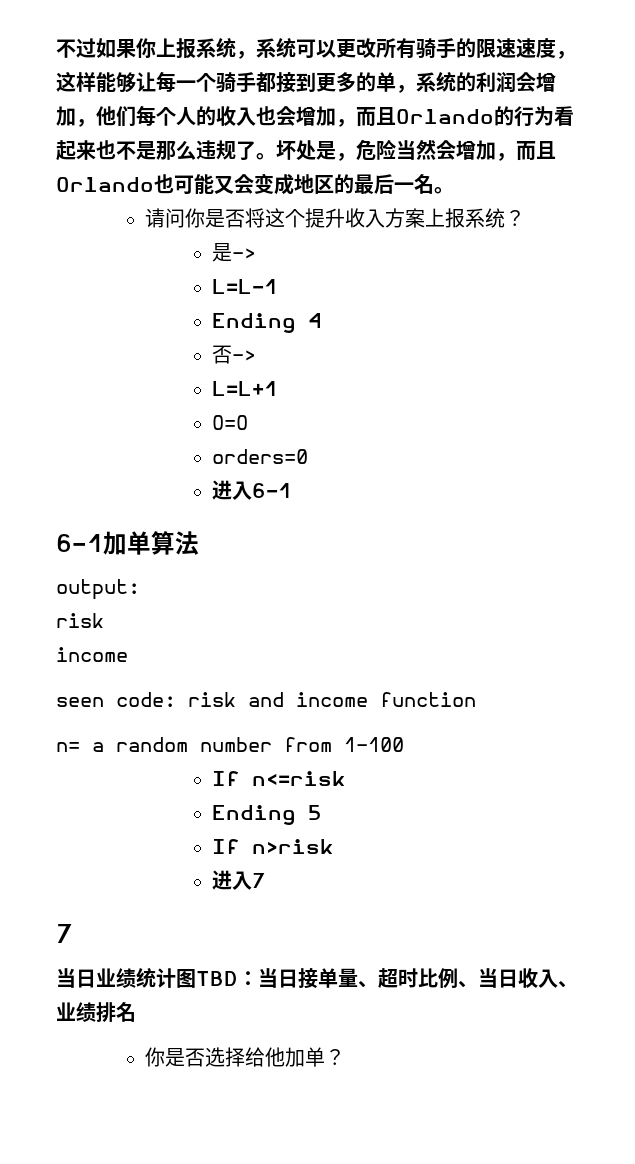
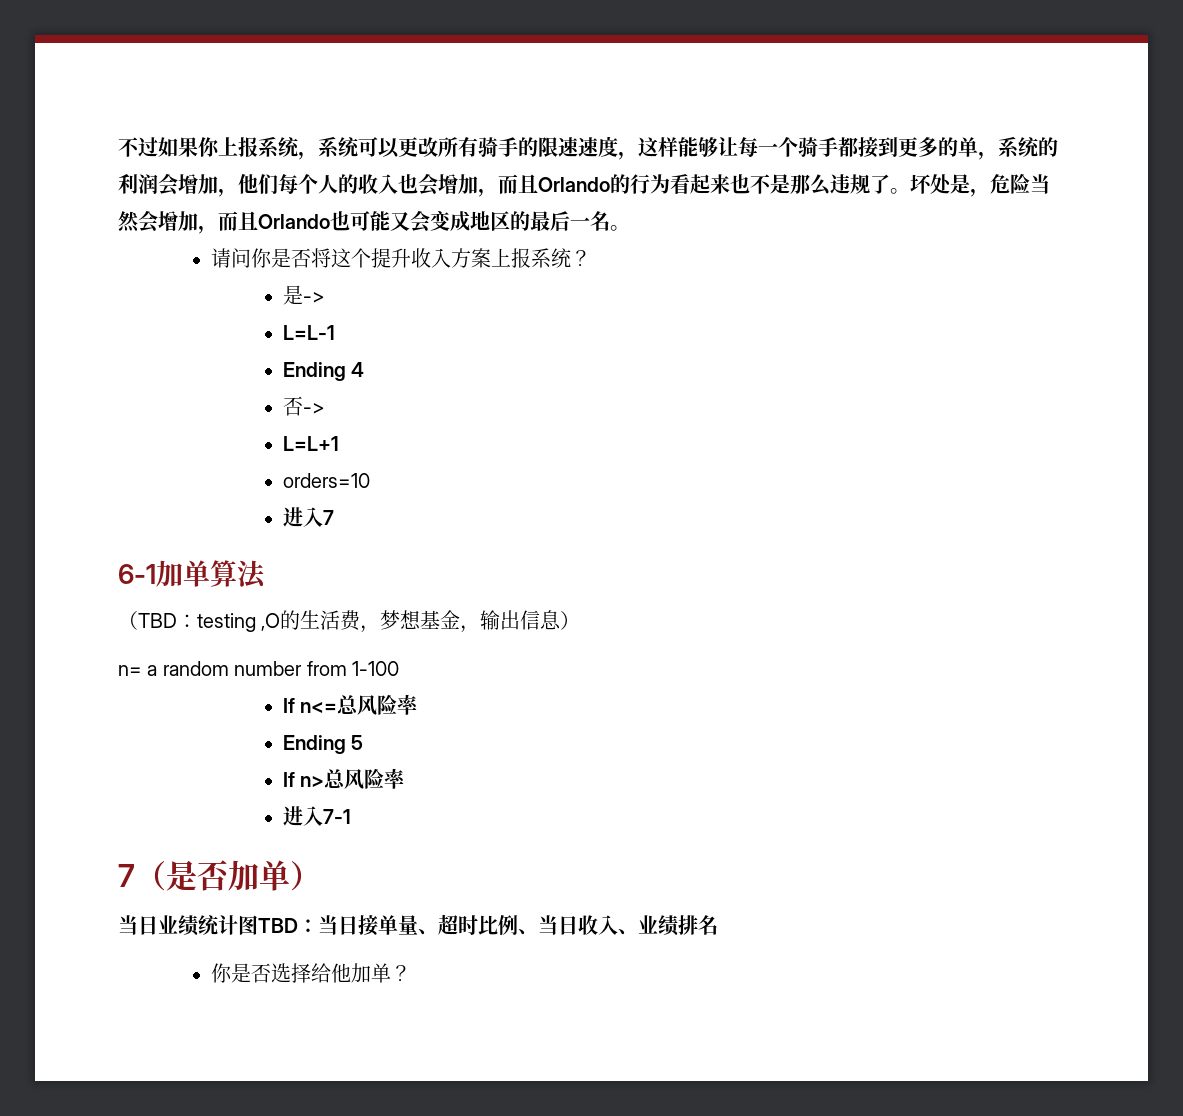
- O=O
- orders=0
- 进入6-1
+ orders=10
+ 进入7
- output:
- risk
- income
- seen code: risk and income function
+ （TBD：testing ,O的生活费，梦想基金，输出信息）
- If n<=risk
+ If n<=总风险率
- If n>risk
- 进入7
- 7
+ If n>总风险率
+ 进入7-1
+ 7（是否加单）

